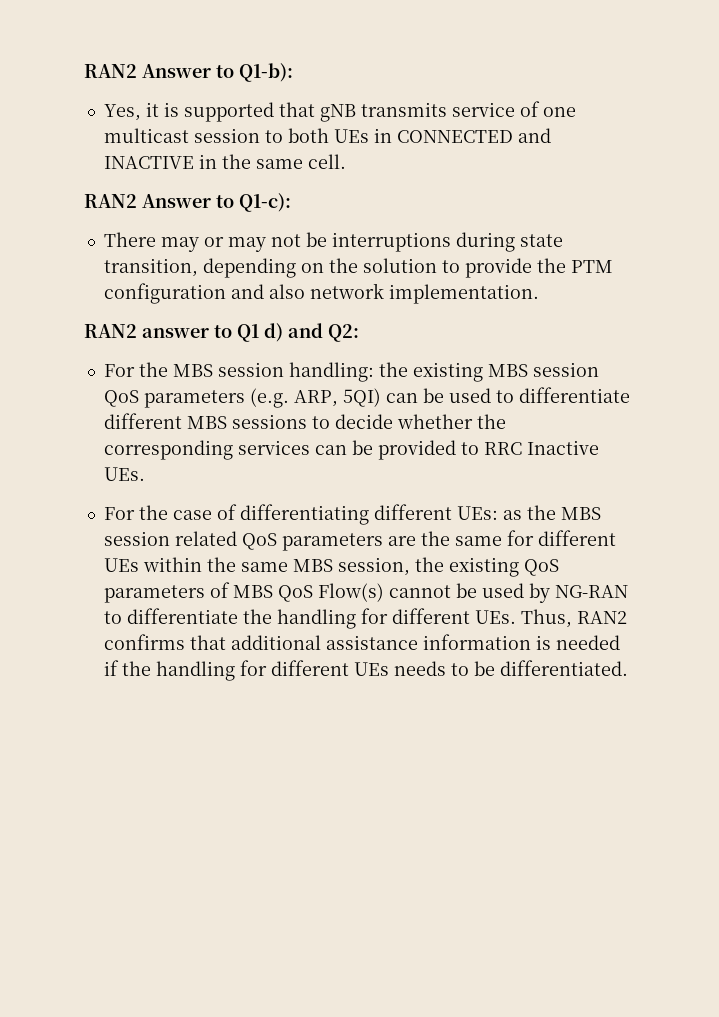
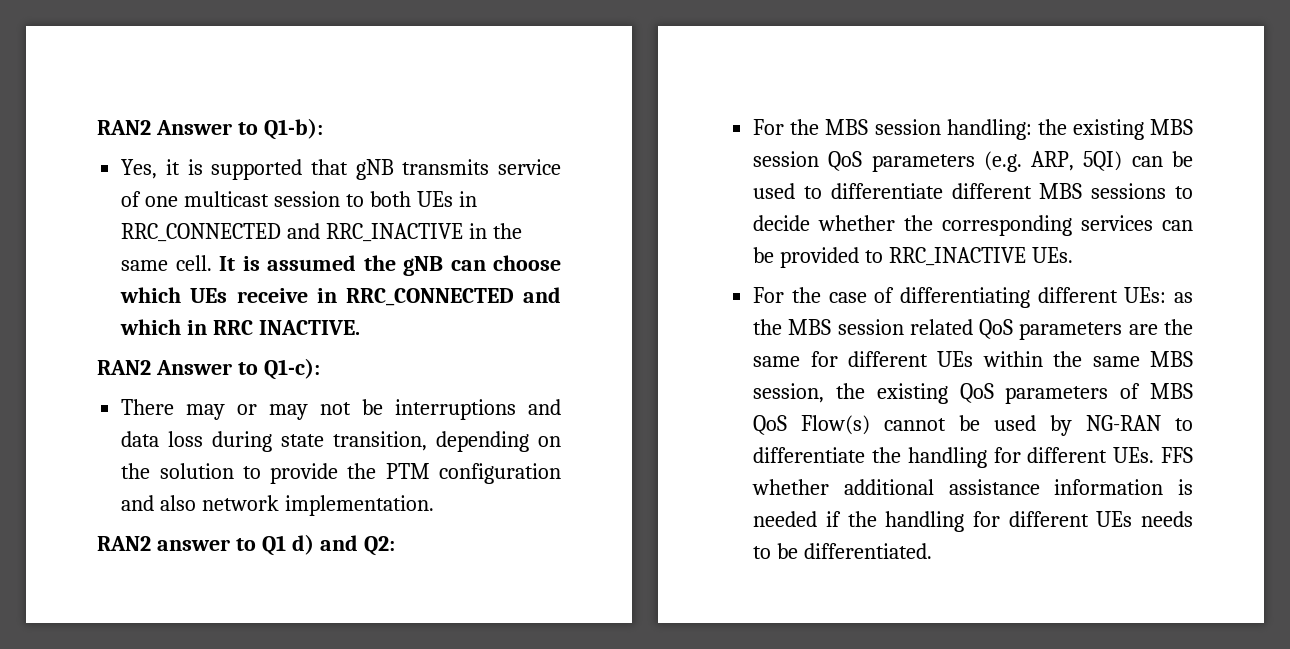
- Yes, it is supported that gNB transmits service of one multicast session to both UEs in CONNECTED and INACTIVE in the same cell.
+ Yes, it is supported that gNB transmits service of one multicast session to both UEs in RRC_CONNECTED and RRC_INACTIVE in the same cell. It is assumed the gNB can choose which UEs receive in RRC_CONNECTED and which in RRC INACTIVE.
- There may or may not be interruptions during state transition, depending on the solution to provide the PTM configuration and also network implementation.
+ There may or may not be interruptions and data loss during state transition, depending on the solution to provide the PTM configuration and also network implementation.
- For the MBS session handling: the existing MBS session QoS parameters (e.g. ARP, 5QI) can be used to differentiate different MBS sessions to decide whether the corresponding services can be provided to RRC Inactive UEs.
+ For the MBS session handling: the existing MBS session QoS parameters (e.g. ARP, 5QI) can be used to differentiate different MBS sessions to decide whether the corresponding services can be provided to RRC_INACTIVE UEs.
- For the case of differentiating different UEs: as the MBS session related QoS parameters are the same for different UEs within the same MBS session, the existing QoS parameters of MBS QoS Flow(s) cannot be used by NG-RAN to differentiate the handling for different UEs. Thus, RAN2 confirms that additional assistance information is needed if the handling for different UEs needs to be differentiated.
+ For the case of differentiating different UEs: as the MBS session related QoS parameters are the same for different UEs within the same MBS session, the existing QoS parameters of MBS QoS Flow(s) cannot be used by NG-RAN to differentiate the handling for different UEs. FFS whether additional assistance information is needed if the handling for different UEs needs to be differentiated.

